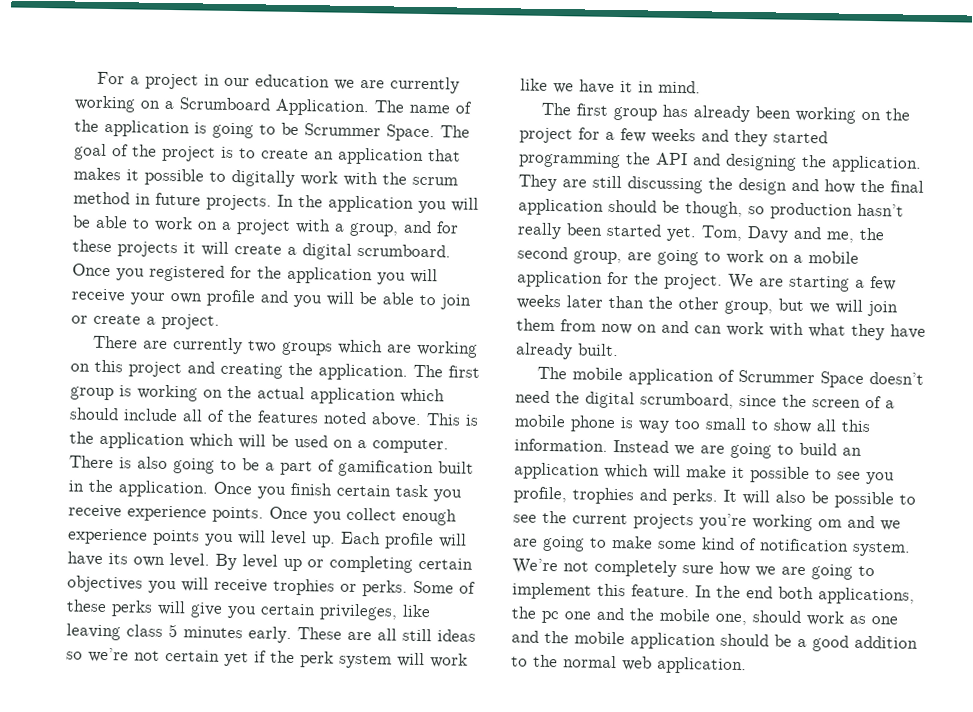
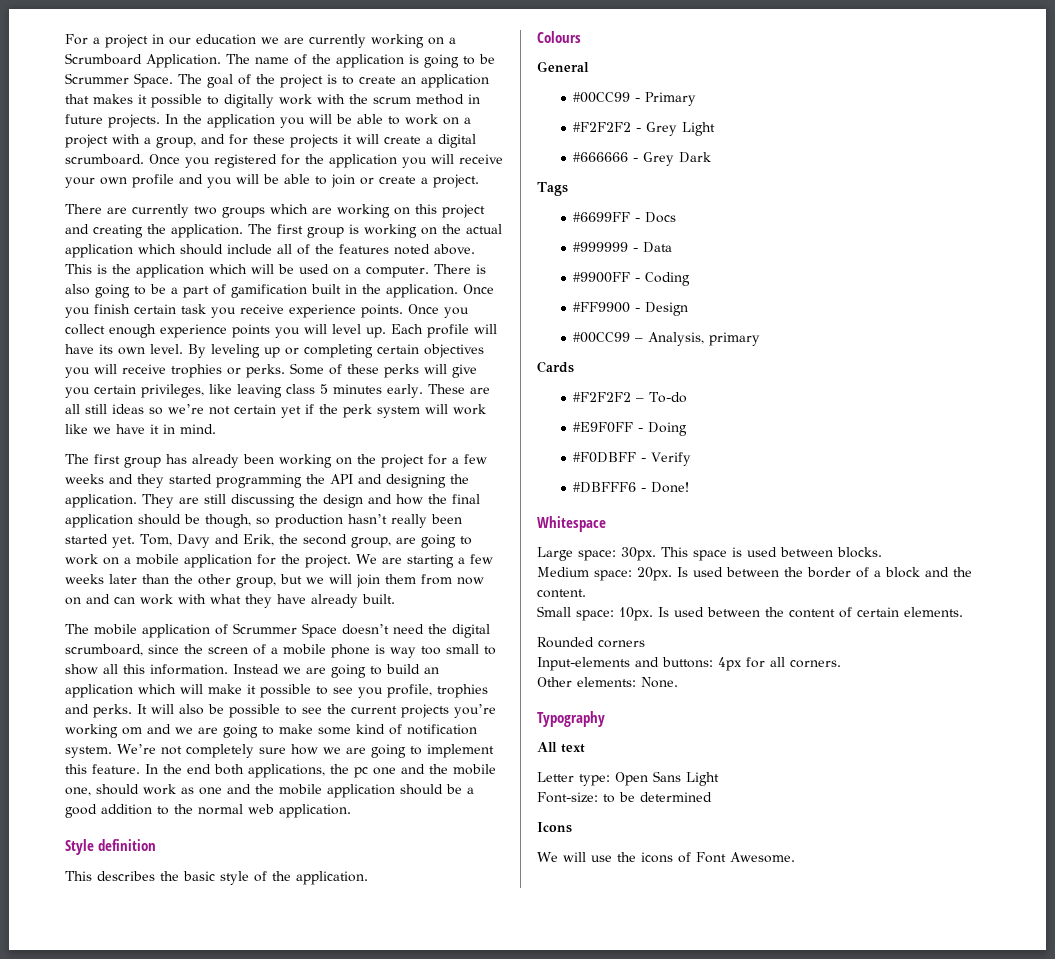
- By level up or completing certain objectives you will receive trophies or perks.
+ By leveling up or completing certain objectives you will receive trophies or perks.
- Tom, Davy and me, the second group, are going to work on a mobile application for the project.
+ Tom, Davy and Erik, the second group, are going to work on a mobile application for the project.
+ Style definition
+ This describes the basic style of the application.
+ Colours
+ General
+ #00CC99 - Primary
+ #F2F2F2 - Grey Light
+ #666666 - Grey Dark
+ Tags
+ #6699FF - Docs
+ #999999 - Data
+ #9900FF - Coding
+ #FF9900 - Design
+ #00CC99 – Analysis, primary
+ Cards
+ #F2F2F2 – To-do
+ #E9F0FF - Doing
+ #F0DBFF - Verify
+ #DBFFF6 - Done!
+ Whitespace
+ Large space: 30px. This space is used between blocks.
+ Medium space: 20px. Is used between the border of a block and the content.
+ Small space: 10px. Is used between the content of certain elements.
+ Rounded corners
+ Input-elements and buttons: 4px for all corners.
+ Other elements: None.
+ Typography
+ All text
+ Letter type: Open Sans Light
+ Font-size: to be determined
+ Icons
+ We will use the icons of Font Awesome.

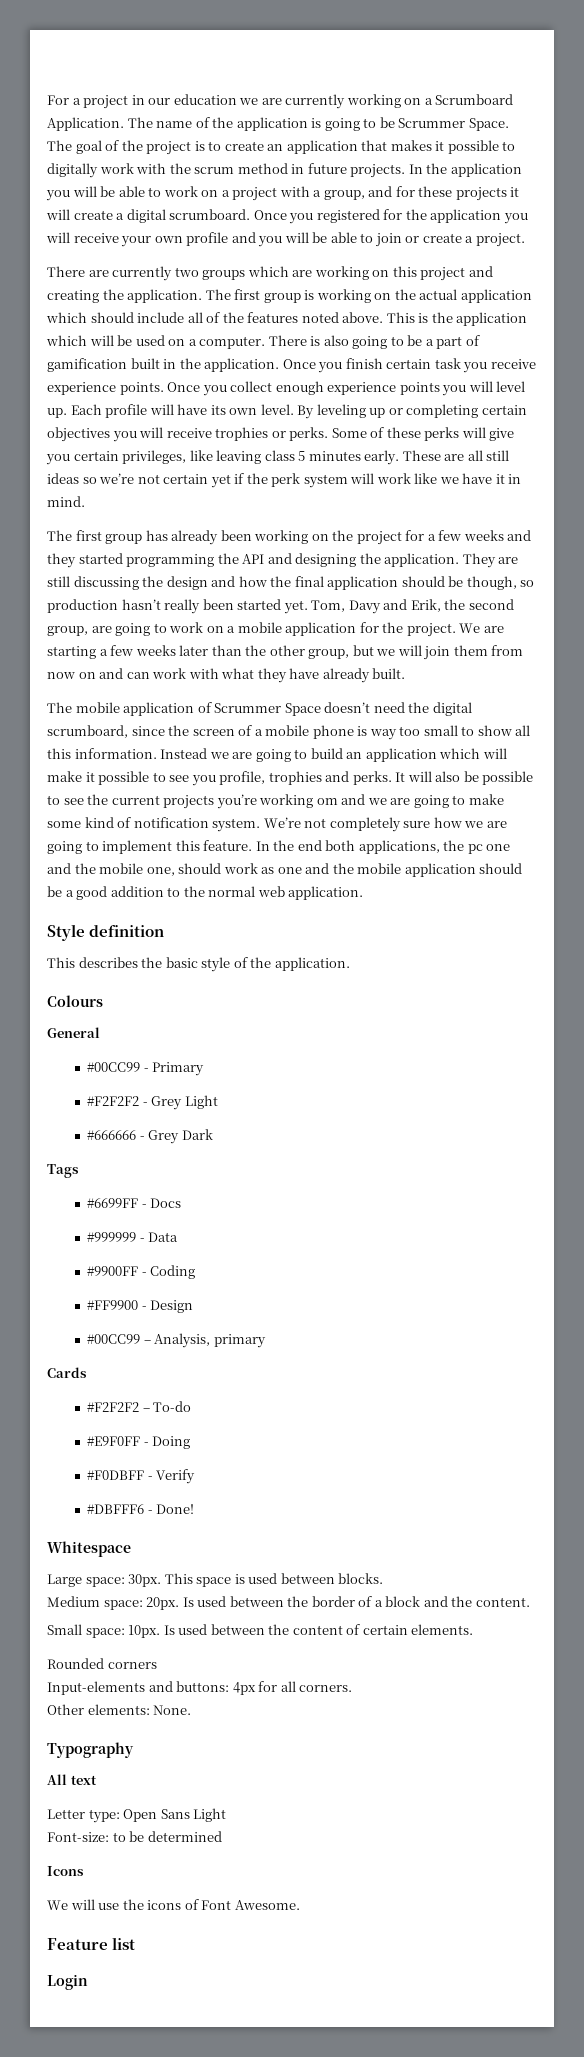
+ Feature list
+ Login

